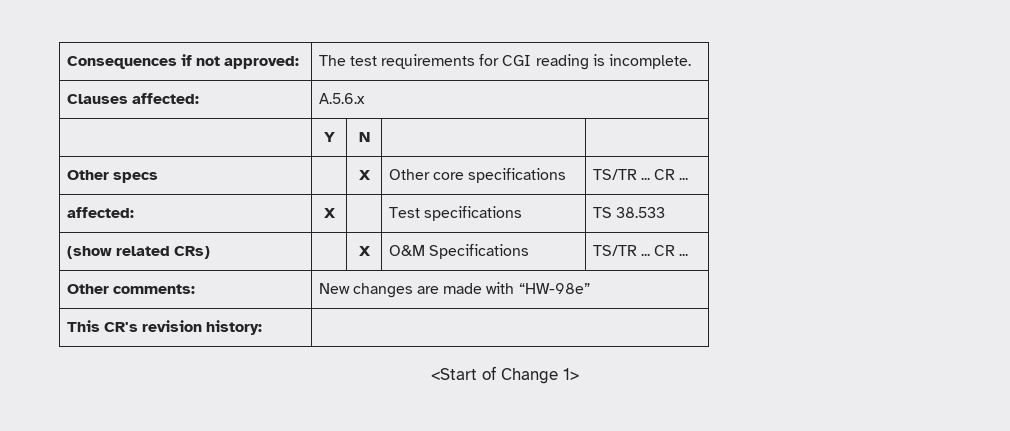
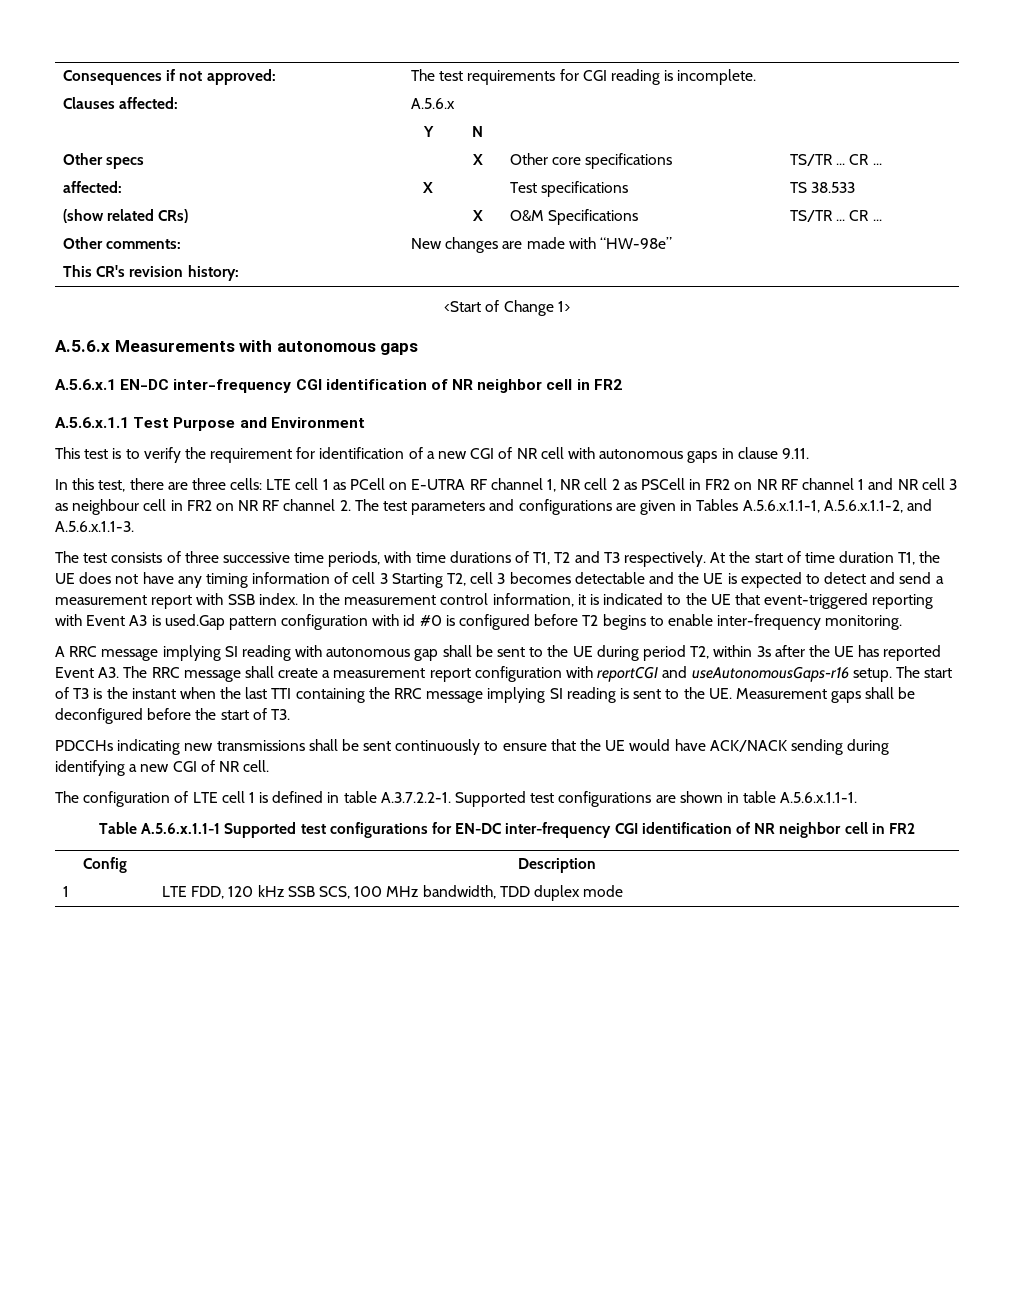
+ A.5.6.x Measurements with autonomous gaps
+ A.5.6.x.1 EN-DC inter-frequency CGI identification of NR neighbor cell in FR2
+ A.5.6.x.1.1 Test Purpose and Environment
+ This test is to verify the requirement for identification of a new CGI of NR cell with autonomous gaps in clause 9.11.
+ In this test, there are three cells: LTE cell 1 as PCell on E-UTRA RF channel 1, NR cell 2 as PSCell in FR2 on NR RF channel 1 and NR cell 3 as neighbour cell in FR2 on NR RF channel 2. The test parameters and configurations are given in Tables A.5.6.x.1.1-1, A.5.6.x.1.1-2, and A.5.6.x.1.1-3.
+ The test consists of three successive time periods, with time durations of T1, T2 and T3 respectively. At the start of time duration T1, the UE does not have any timing information of cell 3 Starting T2, cell 3 becomes detectable and the UE is expected to detect and send a measurement report with SSB index. In the measurement control information, it is indicated to the UE that event-triggered reporting with Event A3 is used.Gap pattern configuration with id #0 is configured before T2 begins to enable inter-frequency monitoring.
+ A RRC message implying SI reading with autonomous gap shall be sent to the UE during period T2, within 3s after the UE has reported Event A3. The RRC message shall create a measurement report configuration with reportCGI and useAutonomousGaps-r16 setup. The start of T3 is the instant when the last TTI containing the RRC message implying SI reading is sent to the UE. Measurement gaps shall be deconfigured before the start of T3.
+ PDCCHs indicating new transmissions shall be sent continuously to ensure that the UE would have ACK/NACK sending during identifying a new CGI of NR cell.
+ The configuration of LTE cell 1 is defined in table A.3.7.2.2-1. Supported test configurations are shown in table A.5.6.x.1.1-1.
+ Table A.5.6.x.1.1-1 Supported test configurations for EN-DC inter-frequency CGI identification of NR neighbor cell in FR2
+ Config | Description
+ 1 | LTE FDD, 120 kHz SSB SCS, 100 MHz bandwidth, TDD duplex mode

